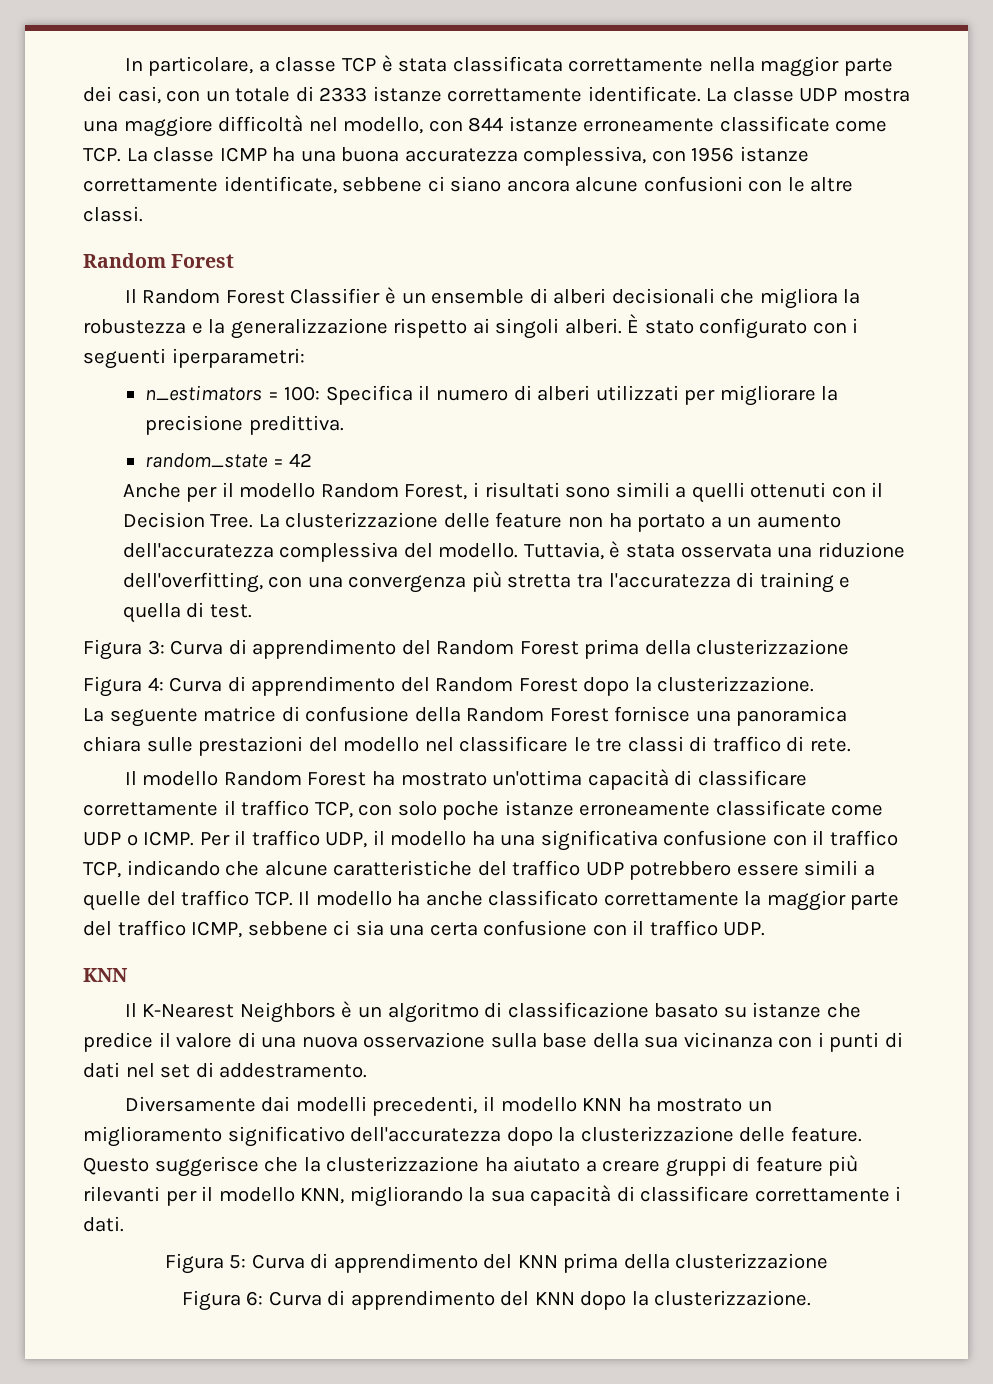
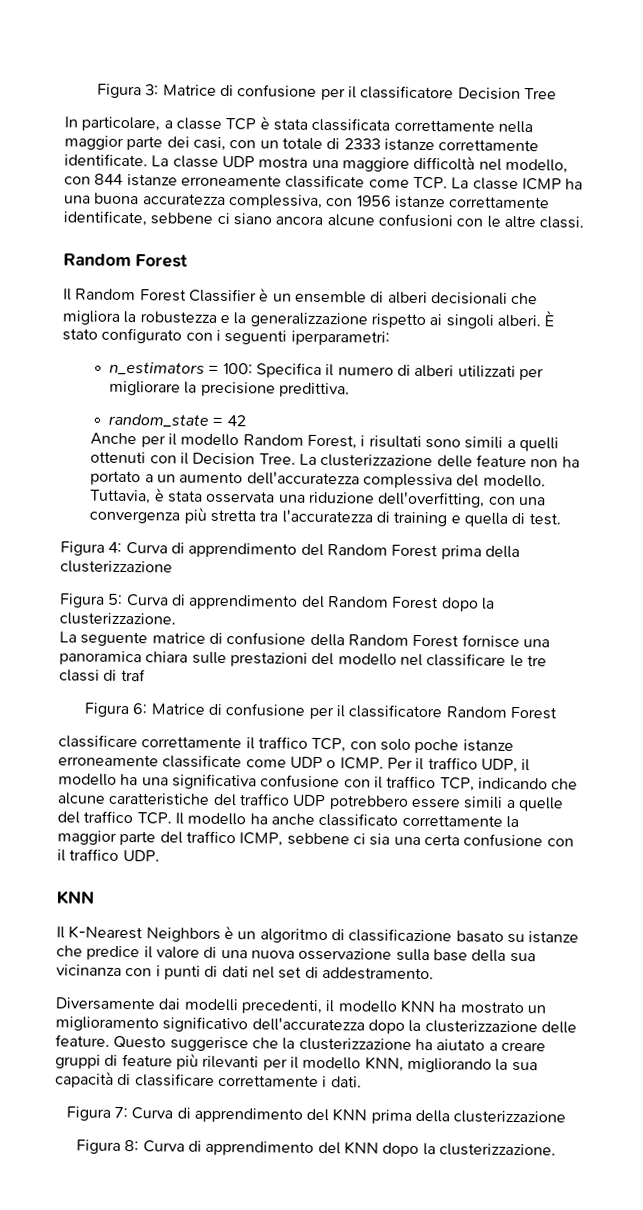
+ Figura 3: Matrice di confusione per il classificatore Decision Tree
- Figura 3: Curva di apprendimento del Random Forest prima della clusterizzazione
+ Figura 4: Curva di apprendimento del Random Forest prima della clusterizzazione
- Figura 4: Curva di apprendimento del Random Forest dopo la clusterizzazione.
+ Figura 5: Curva di apprendimento del Random Forest dopo la clusterizzazione.
- La seguente matrice di confusione della Random Forest fornisce una panoramica chiara sulle prestazioni del modello nel classificare le tre classi di traffico di rete.
- Il modello Random Forest ha mostrato un'ottima capacità di classificare correttamente il traffico TCP, con solo poche istanze erroneamente classificate come UDP o ICMP.
+ La seguente matrice di confusione della Random Forest fornisce una panoramica chiara sulle prestazioni del modello nel classificare le tre classi di traf
+ Figura 6: Matrice di confusione per il classificatore Random Forest
+ classificare correttamente il traffico TCP, con solo poche istanze erroneamente classificate come UDP o ICMP.
- Figura 5: Curva di apprendimento del KNN prima della clusterizzazione
+ Figura 7: Curva di apprendimento del KNN prima della clusterizzazione
- Figura 6: Curva di apprendimento del KNN dopo la clusterizzazione.
+ Figura 8: Curva di apprendimento del KNN dopo la clusterizzazione.

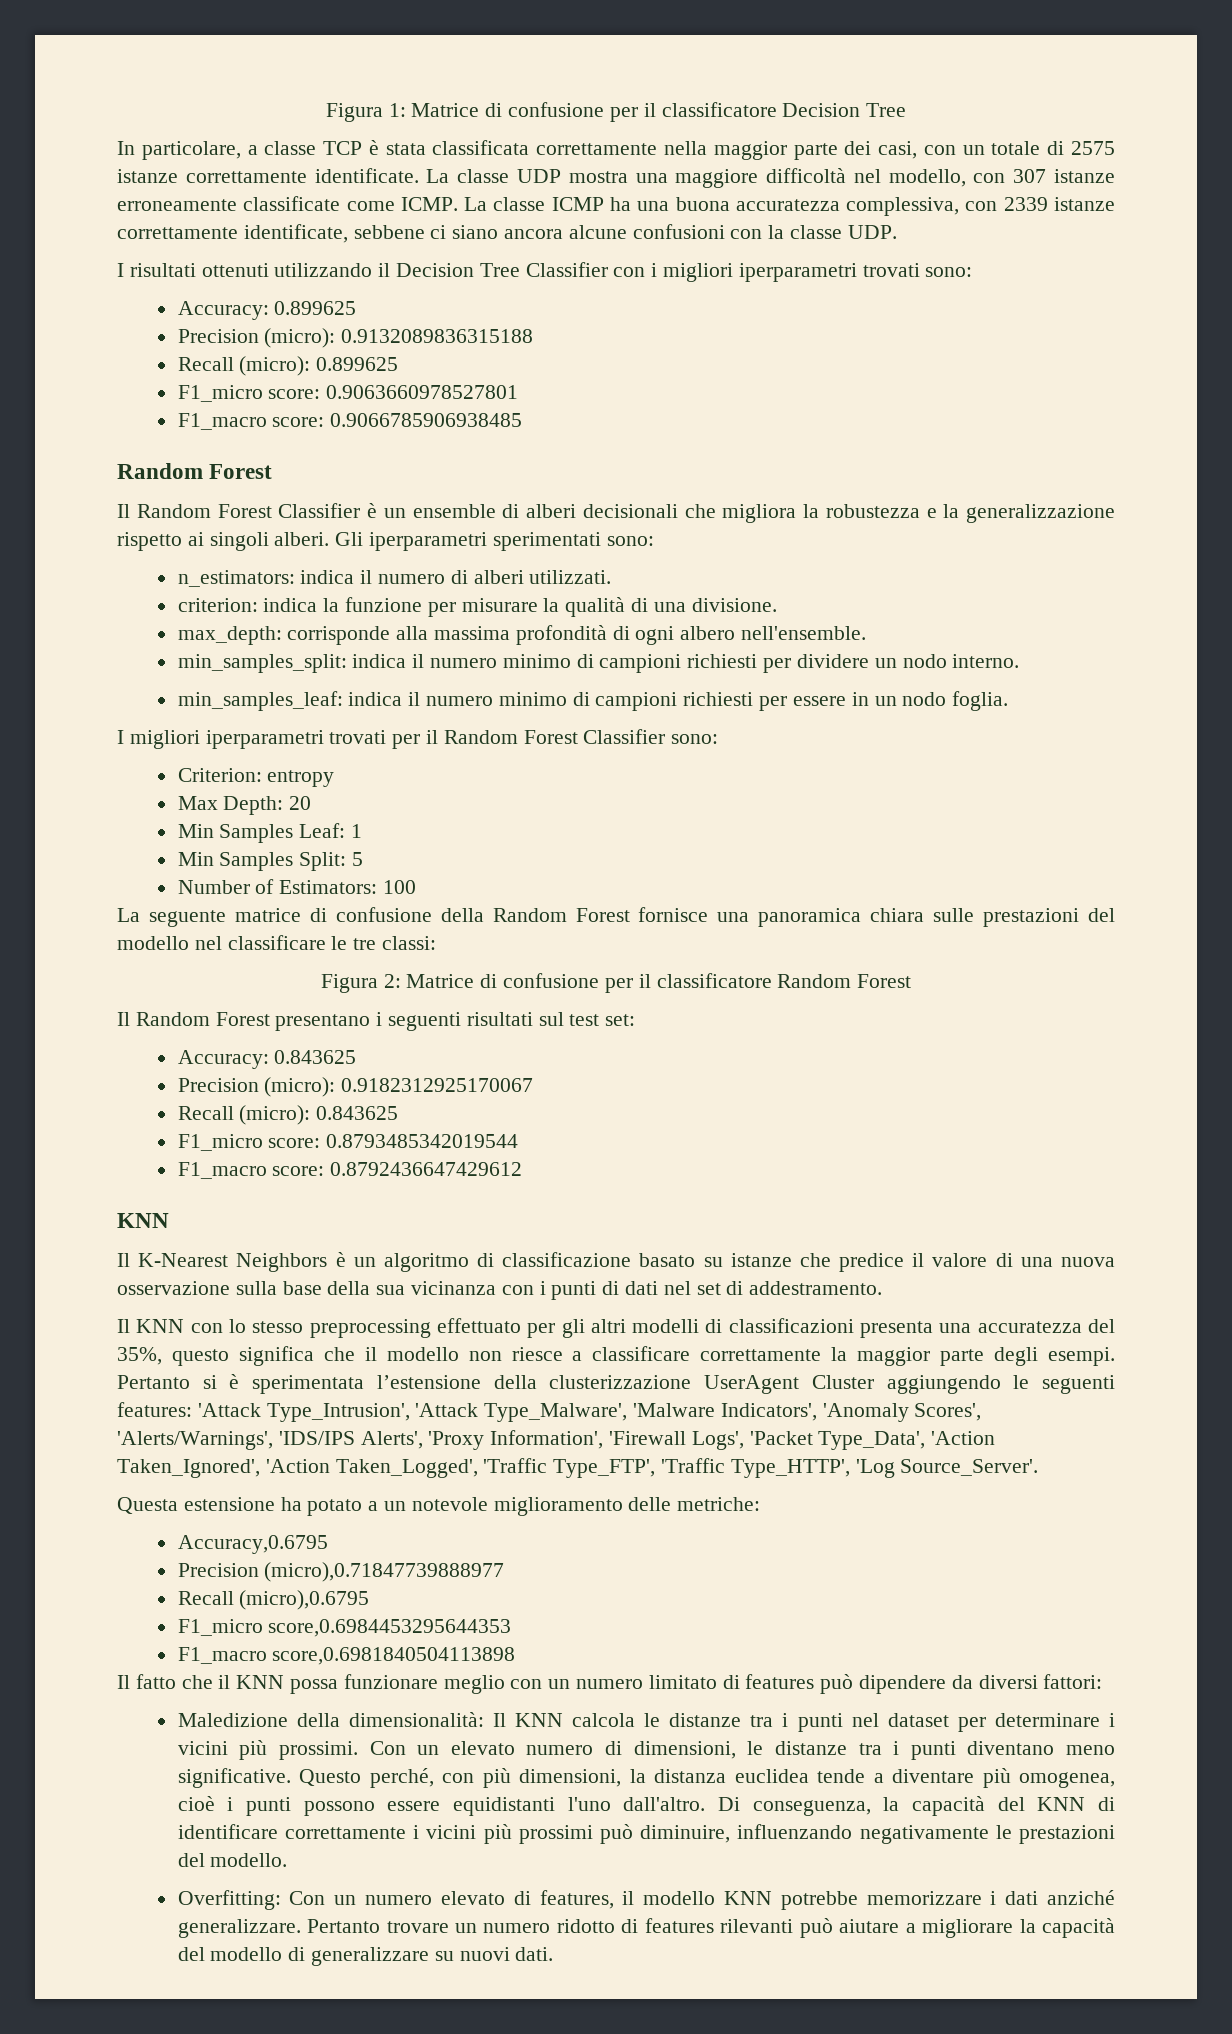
- Figura 3: Matrice di confusione per il classificatore Decision Tree
+ Figura 1: Matrice di confusione per il classificatore Decision Tree
- In particolare, a classe TCP è stata classificata correttamente nella maggior parte dei casi, con un totale di 2333 istanze correttamente identificate.
+ In particolare, a classe TCP è stata classificata correttamente nella maggior parte dei casi, con un totale di 2575 istanze correttamente identificate.
- La classe UDP mostra una maggiore difficoltà nel modello, con 844 istanze erroneamente classificate come TCP. La classe ICMP ha una buona accuratezza complessiva, con 1956 istanze correttamente identificate, sebbene ci siano ancora alcune confusioni con le altre classi.
+ La classe UDP mostra una maggiore difficoltà nel modello, con 307 istanze erroneamente classificate come ICMP. La classe ICMP ha una buona accuratezza complessiva, con 2339 istanze correttamente identificate, sebbene ci siano ancora alcune confusioni con la classe UDP.
+ I risultati ottenuti utilizzando il Decision Tree Classifier con i migliori iperparametri trovati sono:
+ Accuracy: 0.899625
+ Precision (micro): 0.9132089836315188
+ Recall (micro): 0.899625
+ F1_micro score: 0.9063660978527801
+ F1_macro score: 0.9066785906938485
- È stato configurato con i seguenti iperparametri:
- n_estimators = 100: Specifica il numero di alberi utilizzati per migliorare la precisione predittiva.
- random_state = 42
- Anche per il modello Random Forest, i risultati sono simili a quelli ottenuti con il Decision Tree. La clusterizzazione delle feature non ha portato a un aumento dell'accuratezza complessiva del modello. Tuttavia, è stata osservata una riduzione dell'overfitting, con una convergenza più stretta tra l'accuratezza di training e quella di test.
- Figura 4: Curva di apprendimento del Random Forest prima della clusterizzazione
- Figura 5: Curva di apprendimento del Random Forest dopo la clusterizzazione.
+ Gli iperparametri sperimentati sono:
+ n_estimators: indica il numero di alberi utilizzati.
+ criterion: indica la funzione per misurare la qualità di una divisione.
+ max_depth: corrisponde alla massima profondità di ogni albero nell'ensemble.
+ min_samples_split: indica il numero minimo di campioni richiesti per dividere un nodo interno.
+ min_samples_leaf: indica il numero minimo di campioni richiesti per essere in un nodo foglia.
+ I migliori iperparametri trovati per il Random Forest Classifier sono:
+ Criterion: entropy
+ Max Depth: 20
+ Min Samples Leaf: 1
+ Min Samples Split: 5
+ Number of Estimators: 100
- La seguente matrice di confusione della Random Forest fornisce una panoramica chiara sulle prestazioni del modello nel classificare le tre classi di traf
- Figura 6: Matrice di confusione per il classificatore Random Forest
+ La seguente matrice di confusione della Random Forest fornisce una panoramica chiara sulle prestazioni del modello nel classificare le tre classi:
+ Figura 2: Matrice di confusione per il classificatore Random Forest
- classificare correttamente il traffico TCP, con solo poche istanze erroneamente classificate come UDP o ICMP. Per il traffico UDP, il modello ha una significativa confusione con il traffico TCP, indicando che alcune caratteristiche del traffico UDP potrebbero essere simili a quelle del traffico TCP. Il modello ha anche classificato correttamente la maggior parte del traffico ICMP, sebbene ci sia una certa confusione con il traffico UDP.
+ Il Random Forest presentano i seguenti risultati sul test set:
+ Accuracy: 0.843625
+ Precision (micro): 0.9182312925170067
+ Recall (micro): 0.843625
+ F1_micro score: 0.8793485342019544
+ F1_macro score: 0.8792436647429612
- Diversamente dai modelli precedenti, il modello KNN ha mostrato un miglioramento significativo dell'accuratezza dopo la clusterizzazione delle feature. Questo suggerisce che la clusterizzazione ha aiutato a creare gruppi di feature più rilevanti per il modello KNN, migliorando la sua capacità di classificare correttamente i dati.
- Figura 7: Curva di apprendimento del KNN prima della clusterizzazione
- Figura 8: Curva di apprendimento del KNN dopo la clusterizzazione.
+ Il KNN con lo stesso preprocessing effettuato per gli altri modelli di classificazioni presenta una accuratezza del 35%, questo significa che il modello non riesce a classificare correttamente la maggior parte degli esempi. Pertanto si è sperimentata l’estensione della clusterizzazione UserAgent Cluster aggiungendo le seguenti features: 'Attack Type_Intrusion', 'Attack Type_Malware', 'Malware Indicators', 'Anomaly Scores', 'Alerts/Warnings', 'IDS/IPS Alerts', 'Proxy Information', 'Firewall Logs', 'Packet Type_Data', 'Action Taken_Ignored', 'Action Taken_Logged', 'Traffic Type_FTP', 'Traffic Type_HTTP', 'Log Source_Server'.
+ Questa estensione ha potato a un notevole miglioramento delle metriche:
+ Accuracy,0.6795
+ Precision (micro),0.71847739888977
+ Recall (micro),0.6795
+ F1_micro score,0.6984453295644353
+ F1_macro score,0.6981840504113898
+ Il fatto che il KNN possa funzionare meglio con un numero limitato di features può dipendere da diversi fattori:
+ Maledizione della dimensionalità: Il KNN calcola le distanze tra i punti nel dataset per determinare i vicini più prossimi. Con un elevato numero di dimensioni, le distanze tra i punti diventano meno significative. Questo perché, con più dimensioni, la distanza euclidea tende a diventare più omogenea, cioè i punti possono essere equidistanti l'uno dall'altro. Di conseguenza, la capacità del KNN di identificare correttamente i vicini più prossimi può diminuire, influenzando negativamente le prestazioni del modello.
+ Overfitting: Con un numero elevato di features, il modello KNN potrebbe memorizzare i dati anziché generalizzare. Pertanto trovare un numero ridotto di features rilevanti può aiutare a migliorare la capacità del modello di generalizzare su nuovi dati.

